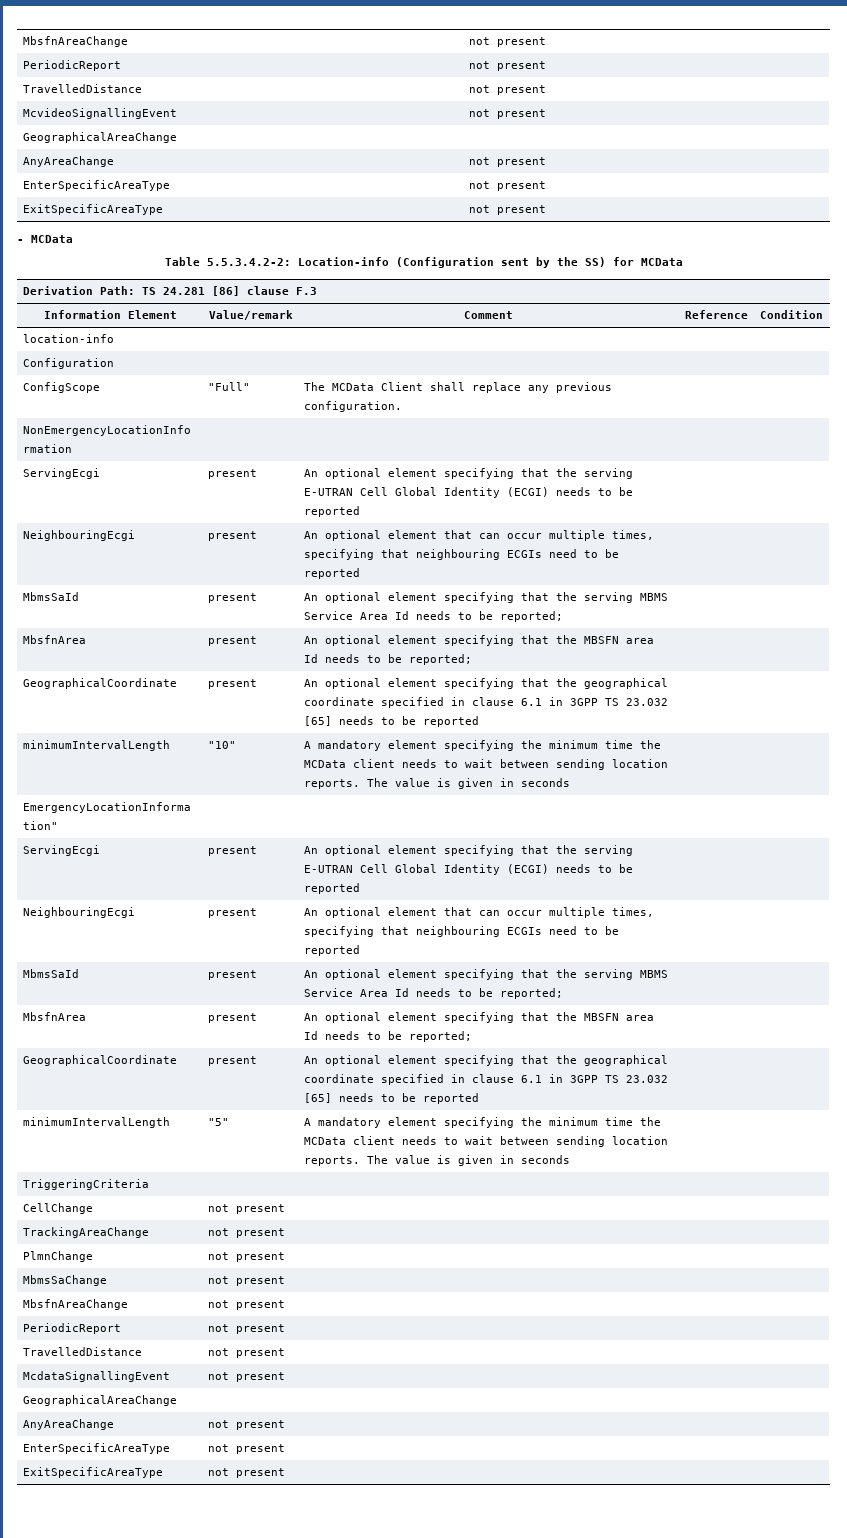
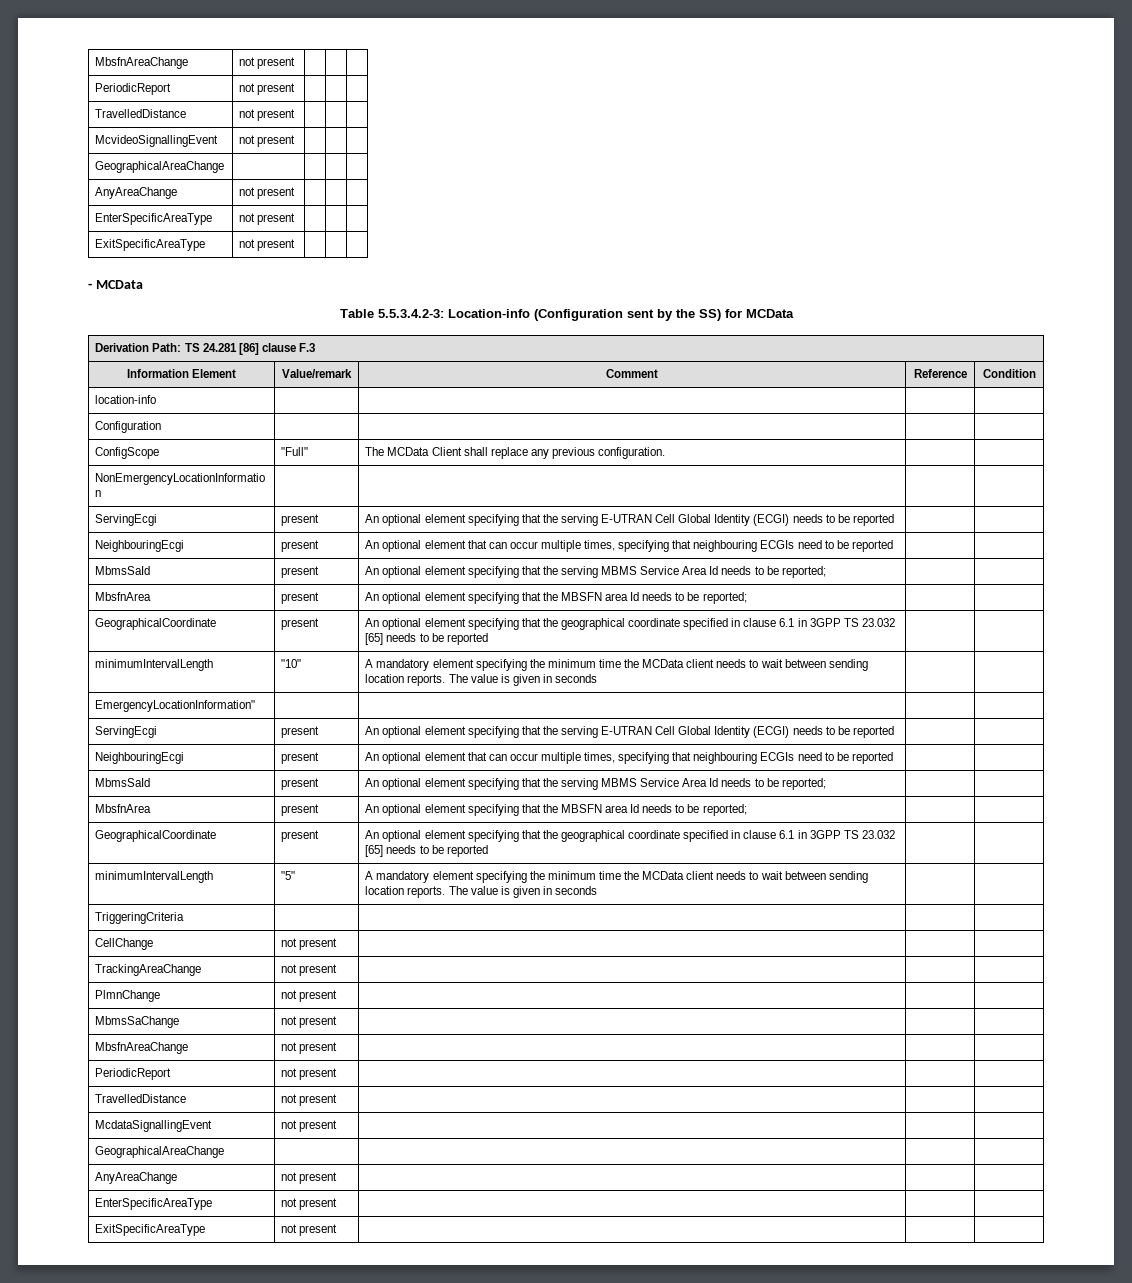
- Table 5.5.3.4.2-2: Location-info (Configuration sent by the SS) for MCData
+ Table 5.5.3.4.2-3: Location-info (Configuration sent by the SS) for MCData

